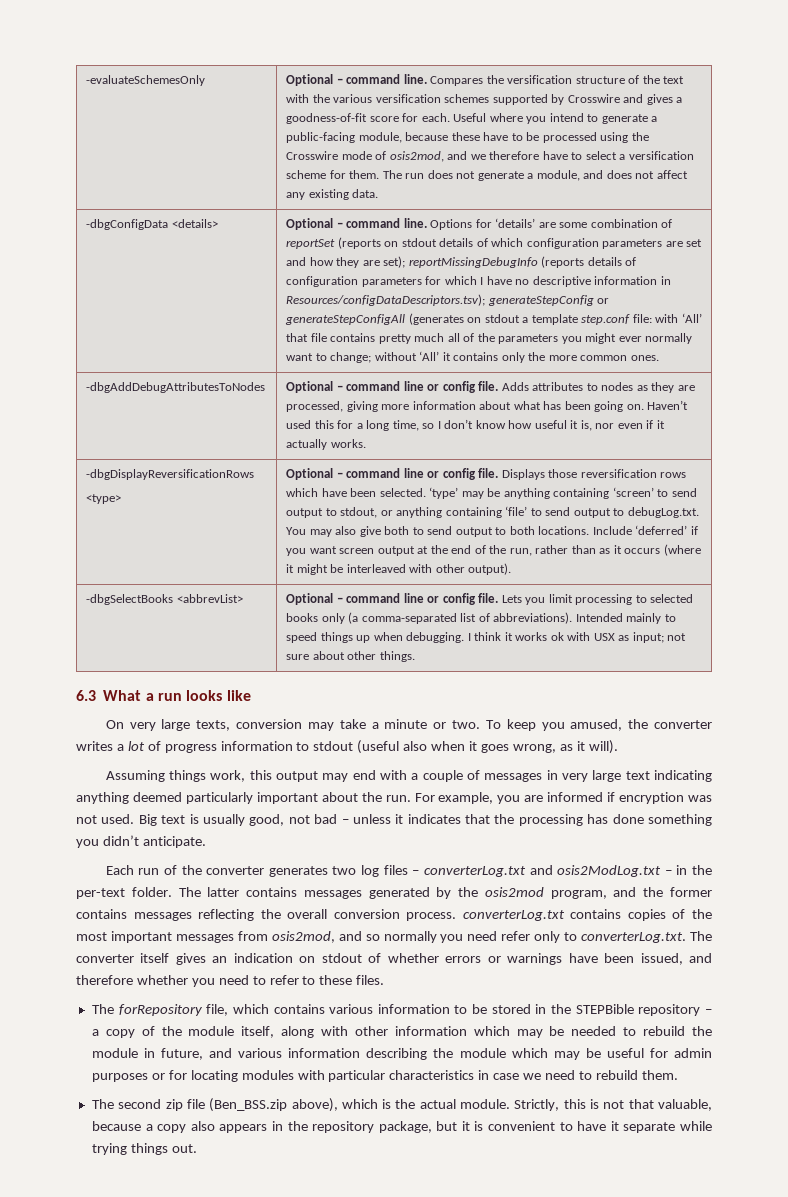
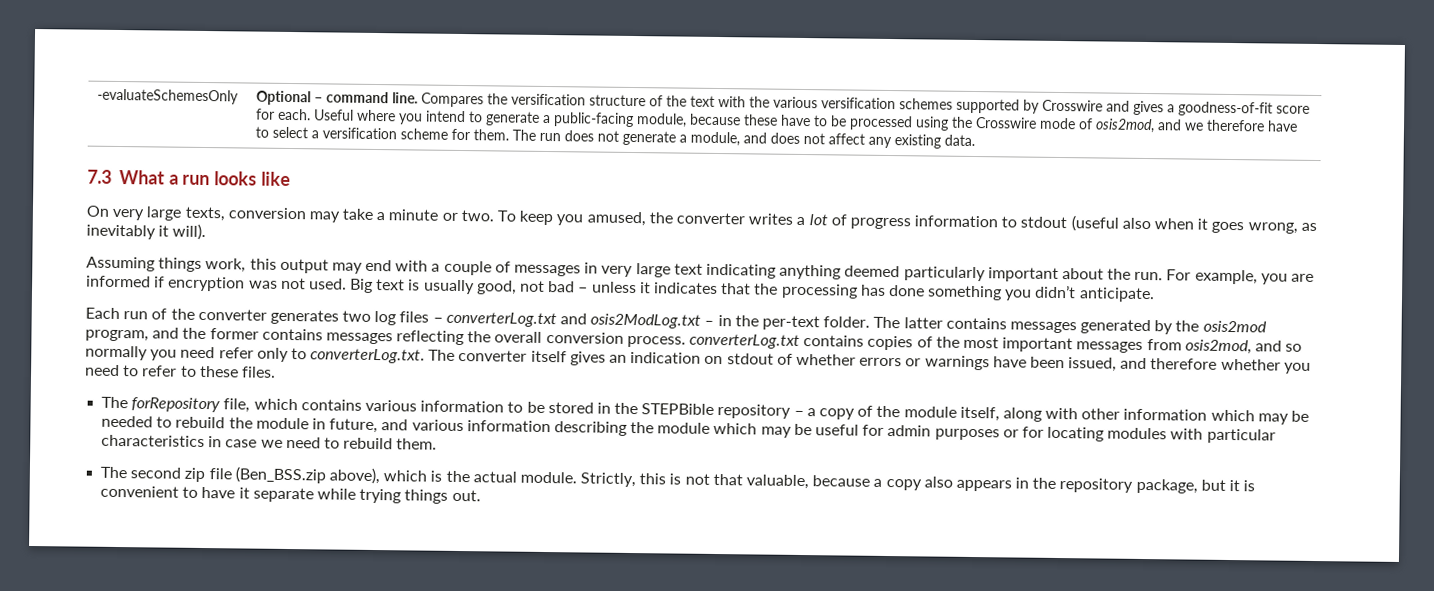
- -dbgConfigData <details> | Optional – command line. Options for ‘details’ are some combination of reportSet (reports on stdout details of which configuration parameters are set and how they are set); reportMissingDebugInfo (reports details of configuration parameters for which I have no descriptive information in Resources/configDataDescriptors.tsv); generateStepConfig or generateStepConfigAll (generates on stdout a template step.conf file: with ‘All’ that file contains pretty much all of the parameters you might ever normally want to change; without ‘All’ it contains only the more common ones.
- -dbgAddDebugAttributesToNodes | Optional – command line or config file. Adds attributes to nodes as they are processed, giving more information about what has been going on. Haven’t used this for a long time, so I don’t know how useful it is, nor even if it actually works.
- -dbgDisplayReversificationRows
- <type> | Optional – command line or config file. Displays those reversification rows which have been selected. ‘type’ may be anything containing ‘screen’ to send output to stdout, or anything containing ‘file’ to send output to debugLog.txt. You may also give both to send output to both locations. Include ‘deferred’ if you want screen output at the end of the run, rather than as it occurs (where it might be interleaved with other output).
- -dbgSelectBooks <abbrevList> | Optional – command line or config file. Lets you limit processing to selected books only (a comma-separated list of abbreviations). Intended mainly to speed things up when debugging. I think it works ok with USX as input; not sure about other things.
- 6.3 What a run looks like
+ 7.3 What a run looks like
- To keep you amused, the converter writes a lot of progress information to stdout (useful also when it goes wrong, as it will).
+ To keep you amused, the converter writes a lot of progress information to stdout (useful also when it goes wrong, as inevitably it will).

